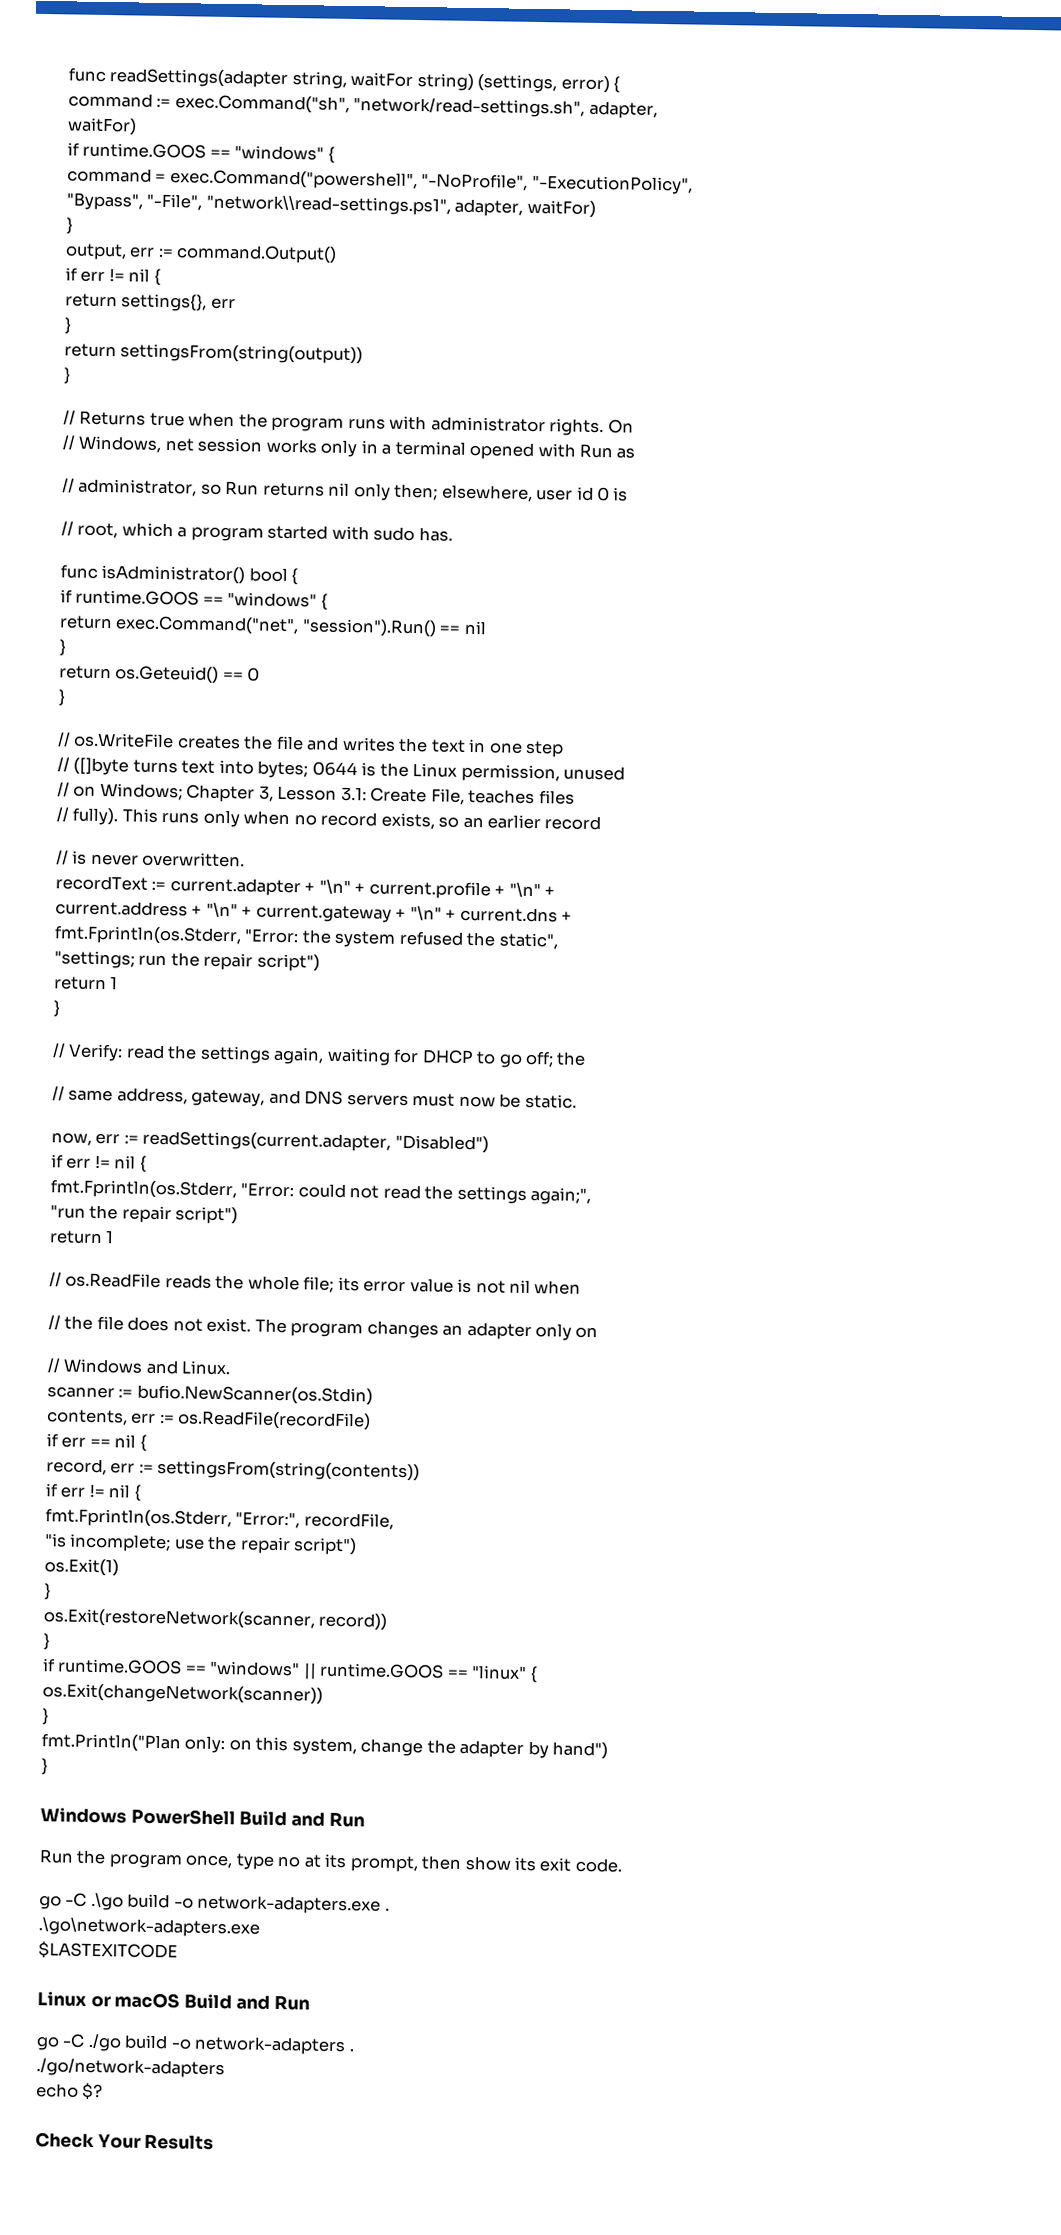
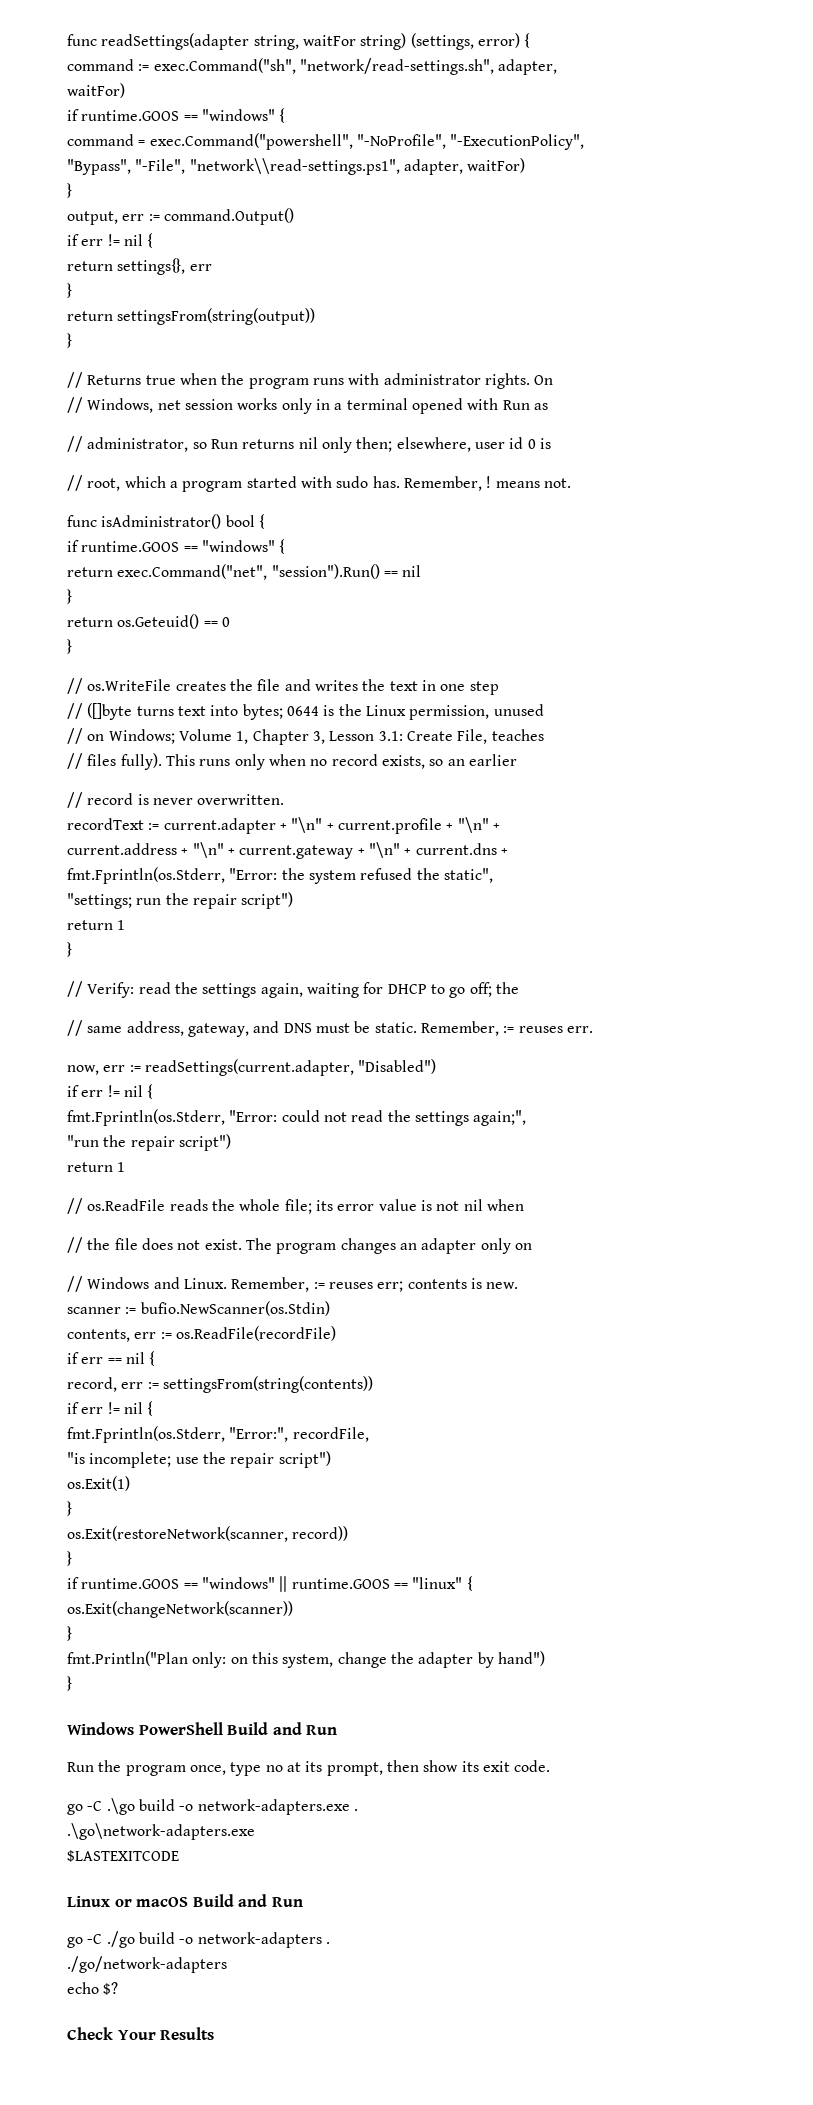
+ Remember, ! means not.
- // on Windows; Chapter 3, Lesson 3.1: Create File, teaches files
- // fully).
+ // on Windows; Volume 1, Chapter 3, Lesson 3.1: Create File, teaches
+ // files fully).
- This runs only when no record exists, so an earlier record
- // is never overwritten.
+ This runs only when no record exists, so an earlier
+ // record is never overwritten.
- // same address, gateway, and DNS servers must now be static.
+ // same address, gateway, and DNS must be static. Remember, := reuses err.
+ Remember, := reuses err; contents is new.

